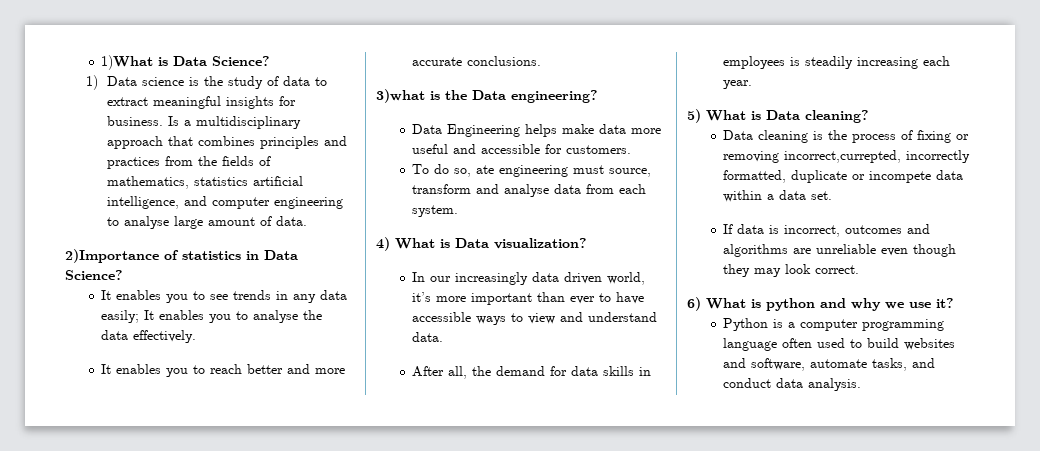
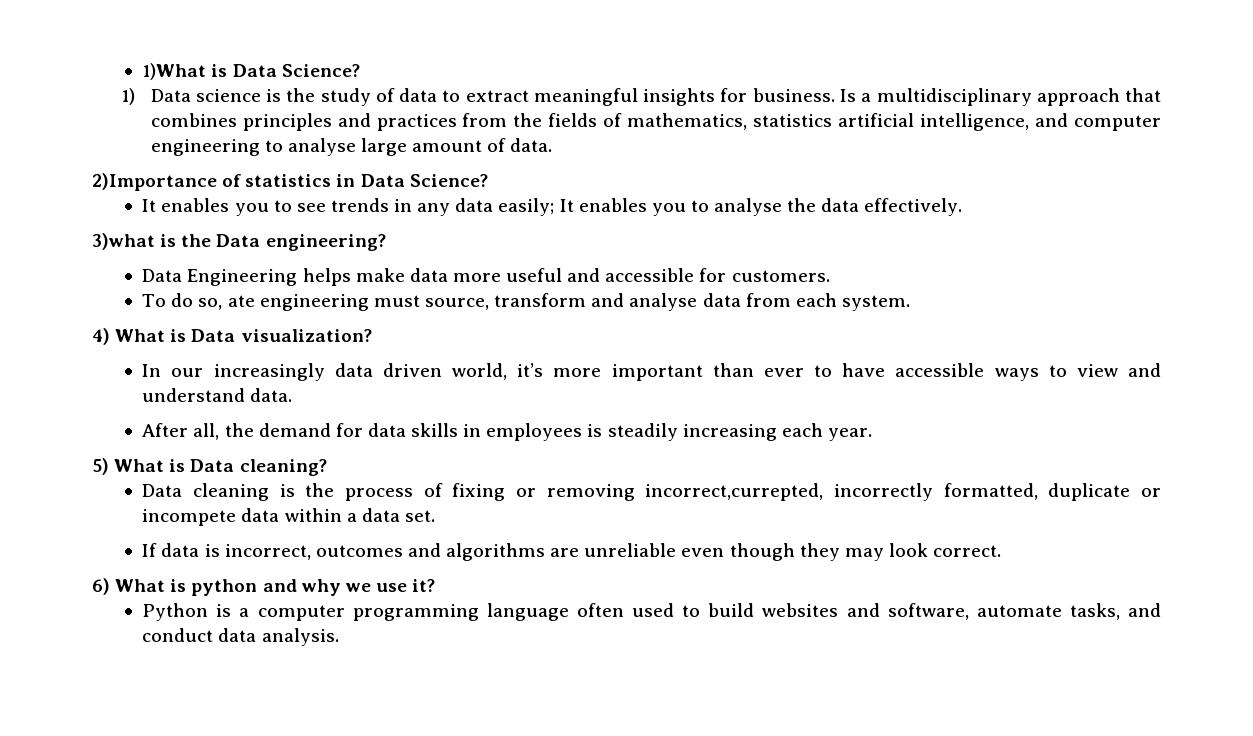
- It enables you to reach better and more accurate conclusions.

